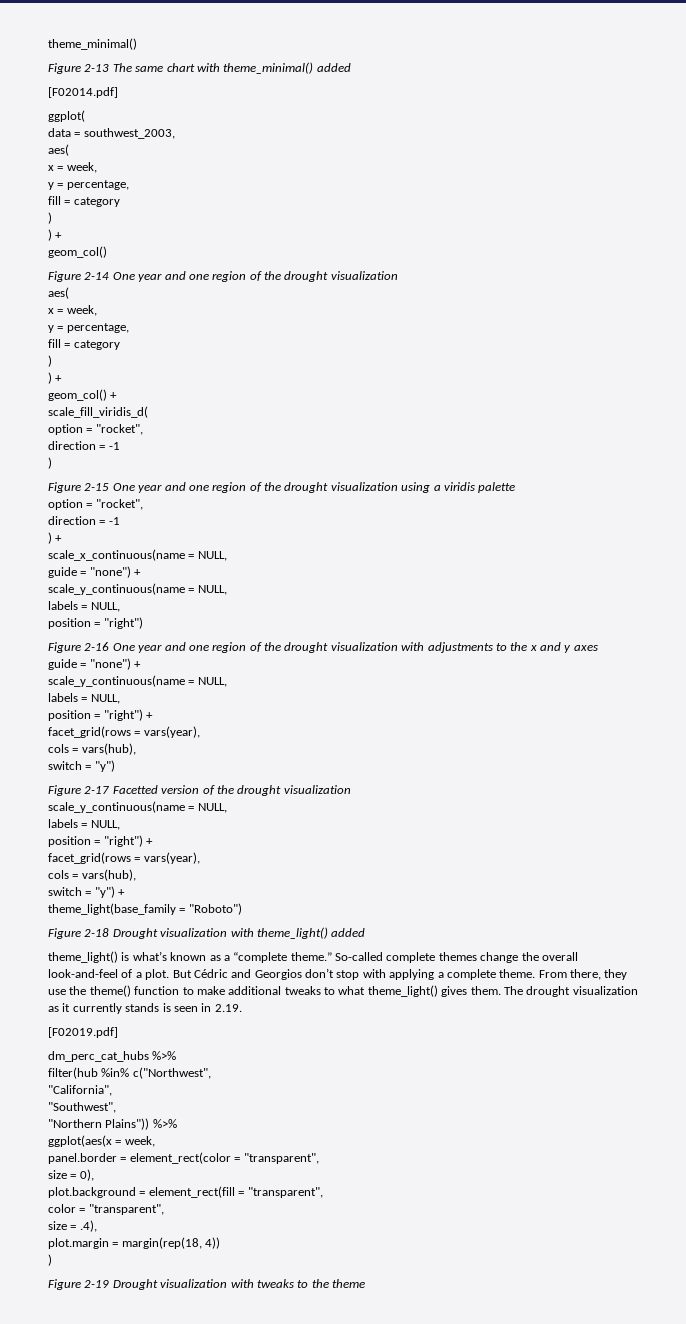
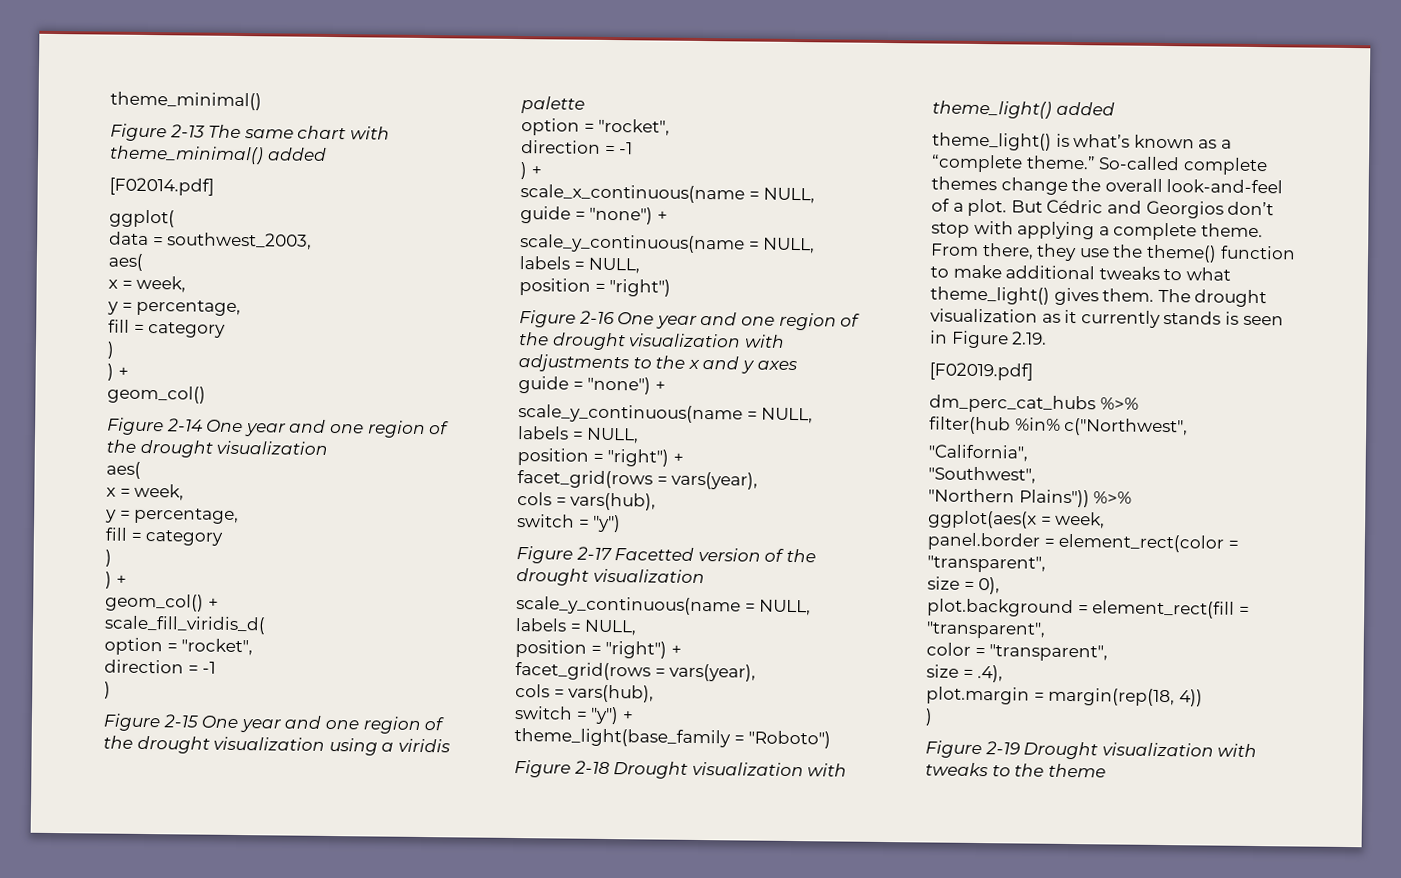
- The drought visualization as it currently stands is seen in 2.19.
+ The drought visualization as it currently stands is seen in Figure 2.19.

